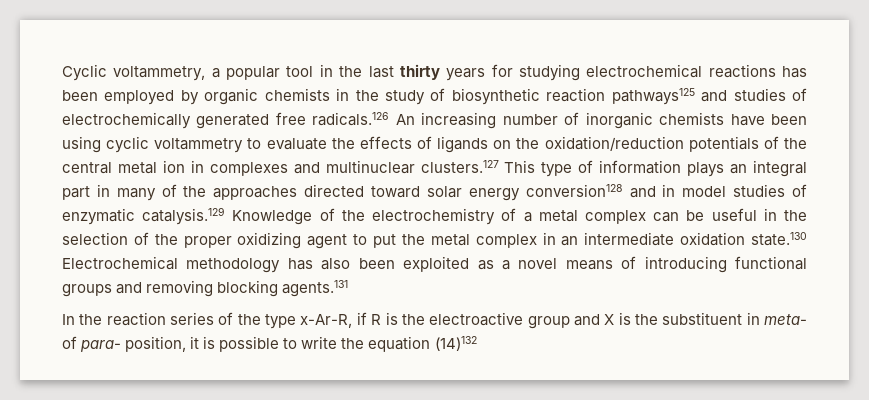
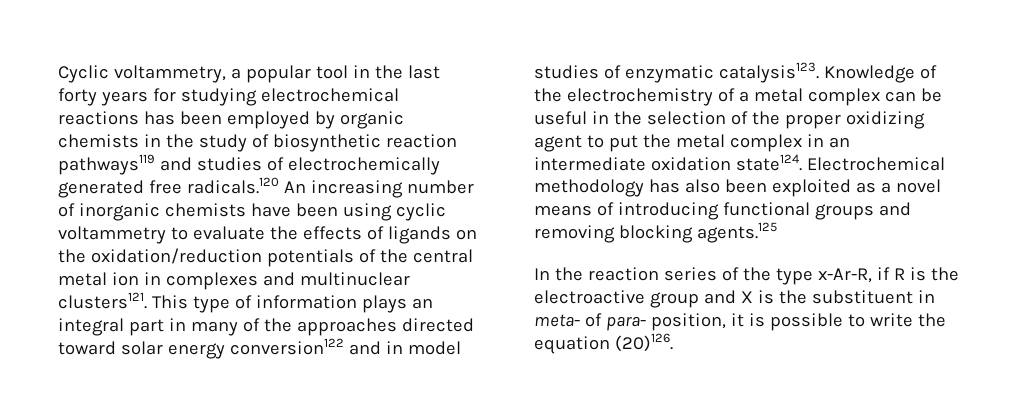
- Cyclic voltammetry, a popular tool in the last thirty years for studying electrochemical reactions has been employed by organic chemists in the study of biosynthetic reaction pathways125 and studies of electrochemically generated free radicals.126 An increasing number of inorganic chemists have been using cyclic voltammetry to evaluate the effects of ligands on the oxidation/reduction potentials of the central metal ion in complexes and multinuclear clusters.127 This type of information plays an integral part in many of the approaches directed toward solar energy conversion128 and in model studies of enzymatic catalysis.129 Knowledge of the electrochemistry of a metal complex can be useful in the selection of the proper oxidizing agent to put the metal complex in an intermediate oxidation state.130 Electrochemical methodology has also been exploited as a novel means of introducing functional groups and removing blocking agents.131
+ Cyclic voltammetry, a popular tool in the last forty years for studying electrochemical reactions has been employed by organic chemists in the study of biosynthetic reaction pathways119 and studies of electrochemically generated free radicals.120 An increasing number of inorganic chemists have been using cyclic voltammetry to evaluate the effects of ligands on the oxidation/reduction potentials of the central metal ion in complexes and multinuclear clusters121. This type of information plays an integral part in many of the approaches directed toward solar energy conversion122 and in model studies of enzymatic catalysis123. Knowledge of the electrochemistry of a metal complex can be useful in the selection of the proper oxidizing agent to put the metal complex in an intermediate oxidation state124. Electrochemical methodology has also been exploited as a novel means of introducing functional groups and removing blocking agents.125
- In the reaction series of the type x-Ar-R, if R is the electroactive group and X is the substituent in meta- of para- position, it is possible to write the equation (14)132
+ In the reaction series of the type x-Ar-R, if R is the electroactive group and X is the substituent in meta- of para- position, it is possible to write the equation (20)126.

